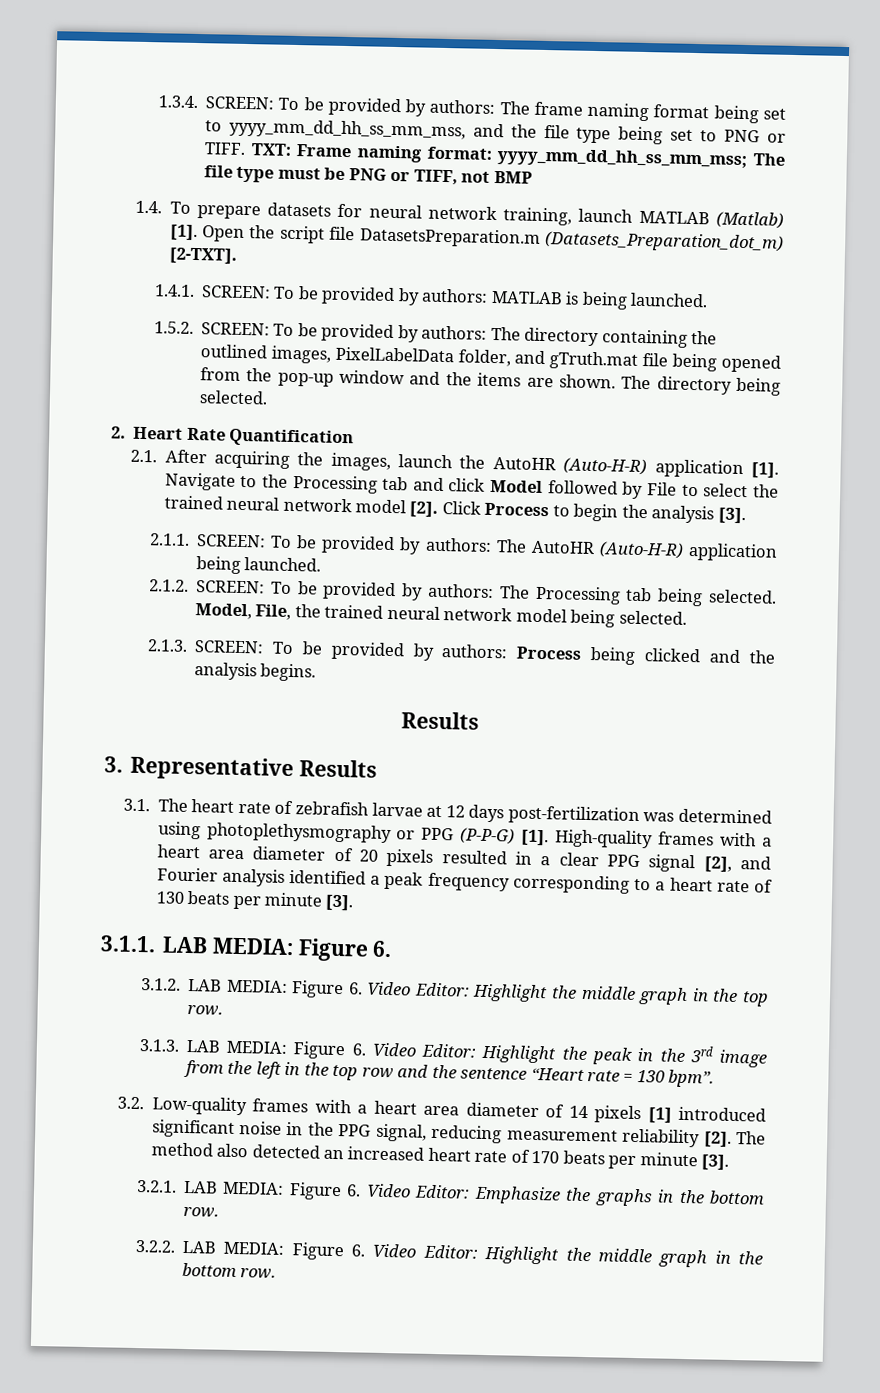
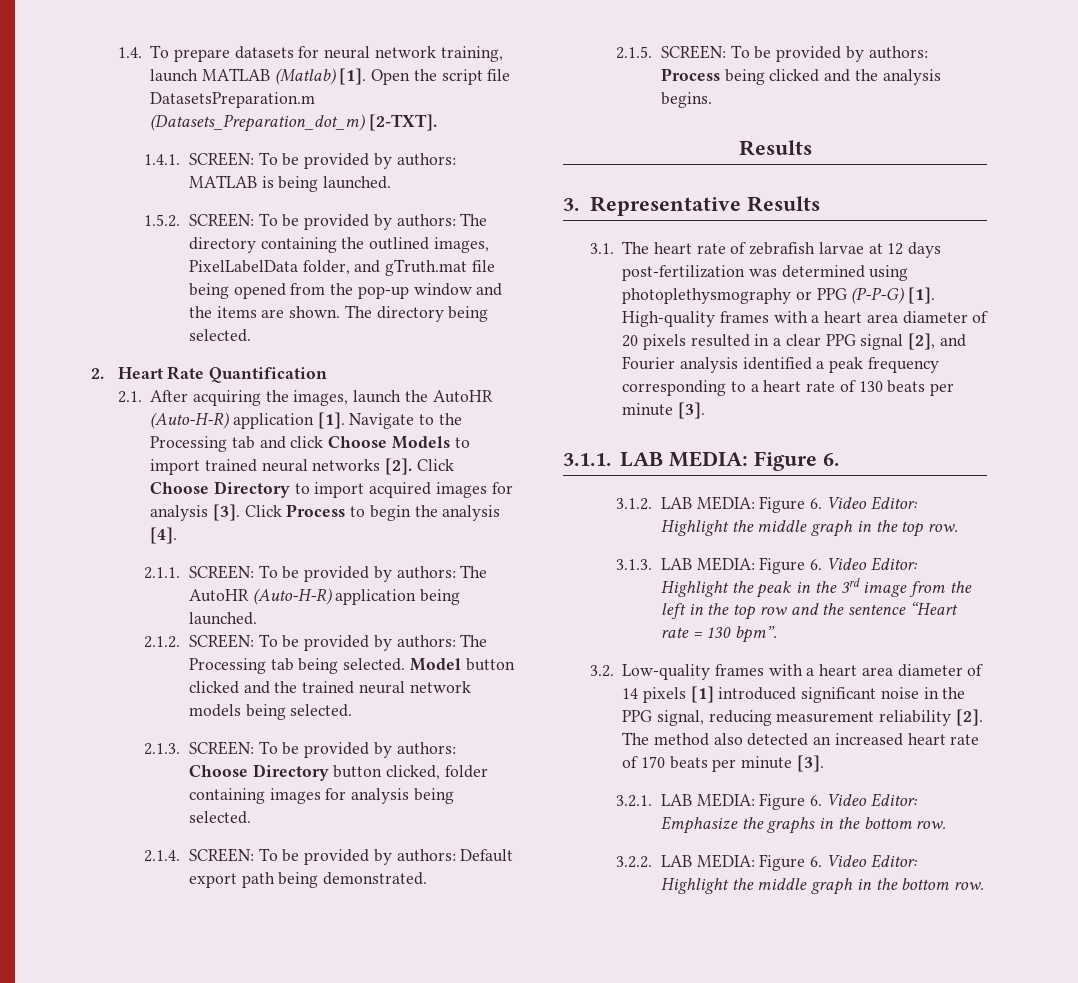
- 1.3.4. SCREEN: To be provided by authors: The frame naming format being set to yyyy_mm_dd_hh_ss_mm_mss, and the file type being set to PNG or TIFF. TXT: Frame naming format: yyyy_mm_dd_hh_ss_mm_mss; The file type must be PNG or TIFF, not BMP
- Navigate to the Processing tab and click Model followed by File to select the trained neural network model [2].
+ Navigate to the Processing tab and click Choose Models to import trained neural networks [2]. Click Choose Directory to import acquired images for analysis [3].
- Click Process to begin the analysis [3].
+ Click Process to begin the analysis [4].
- Model, File, the trained neural network model being selected.
+ Model button clicked and the trained neural network models being selected.
- 2.1.3. SCREEN: To be provided by authors: Process being clicked and the analysis begins.
+ 2.1.3. SCREEN: To be provided by authors: Choose Directory button clicked, folder containing images for analysis being selected.
+ 2.1.4. SCREEN: To be provided by authors: Default export path being demonstrated.
+ 2.1.5. SCREEN: To be provided by authors: Process being clicked and the analysis begins.

